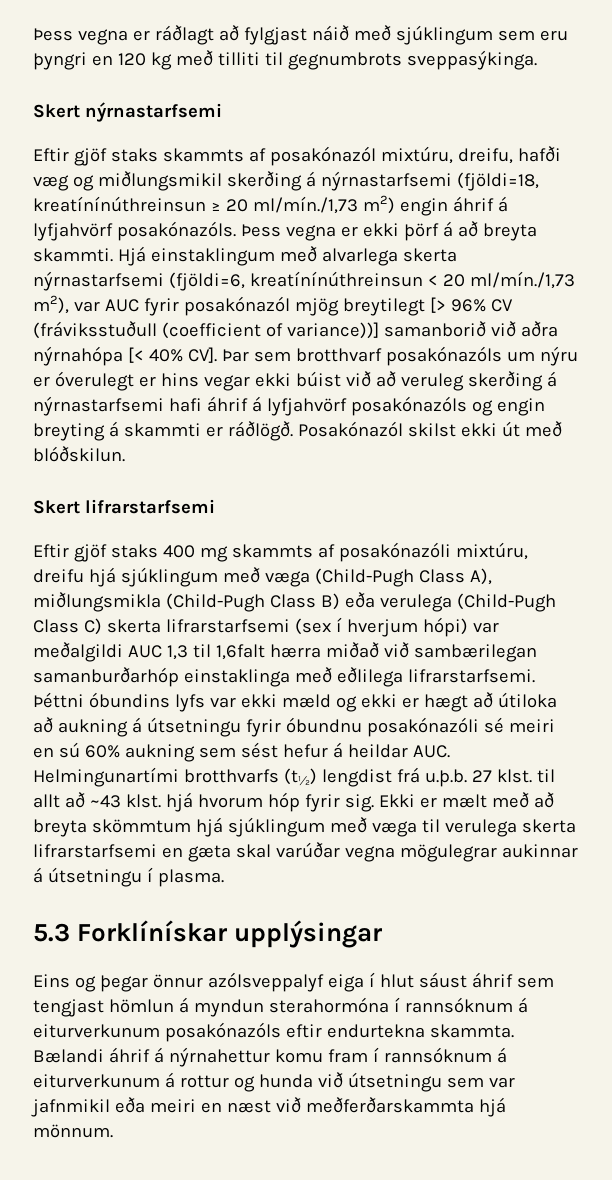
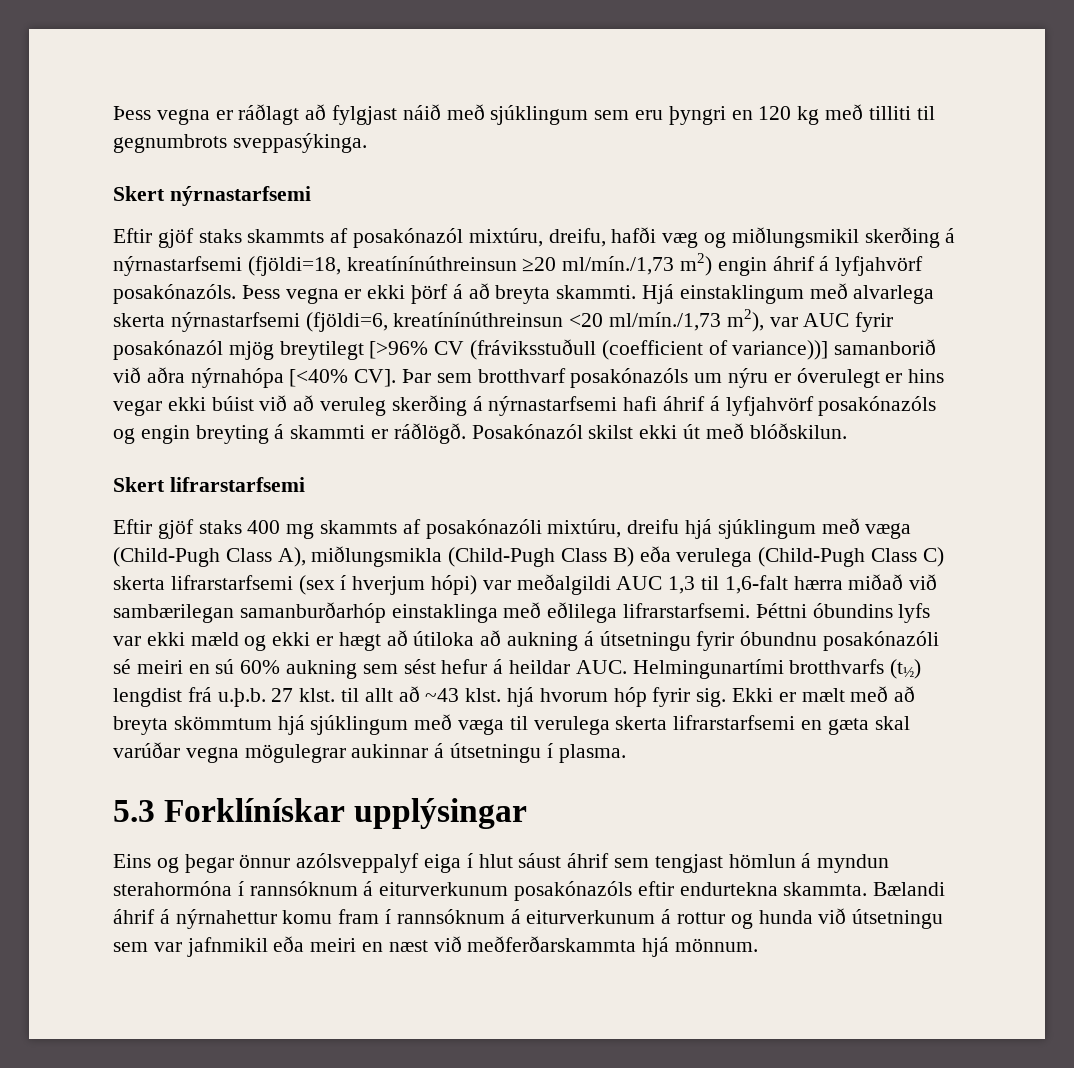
- Eftir gjöf staks skammts af posakónazól mixtúru, dreifu, hafði væg og miðlungsmikil skerðing á nýrnastarfsemi (fjöldi=18, kreatínínúthreinsun ≥ 20 ml/mín./1,73 m2) engin áhrif á lyfjahvörf posakónazóls.
+ Eftir gjöf staks skammts af posakónazól mixtúru, dreifu, hafði væg og miðlungsmikil skerðing á nýrnastarfsemi (fjöldi=18, kreatínínúthreinsun ≥20 ml/mín./1,73 m2) engin áhrif á lyfjahvörf posakónazóls.
- Hjá einstaklingum með alvarlega skerta nýrnastarfsemi (fjöldi=6, kreatínínúthreinsun < 20 ml/mín./1,73 m2), var AUC fyrir posakónazól mjög breytilegt [> 96% CV (fráviksstuðull (coefficient of variance))] samanborið við aðra nýrnahópa [< 40% CV]. Þar sem brotthvarf posakónazóls um nýru er óverulegt er hins vegar ekki búist við að veruleg skerðing á nýrnastarfsemi hafi áhrif á lyfjahvörf posakónazóls og engin breyting á skammti er ráðlögð.
+ Hjá einstaklingum með alvarlega skerta nýrnastarfsemi (fjöldi=6, kreatínínúthreinsun <20 ml/mín./1,73 m2), var AUC fyrir posakónazól mjög breytilegt [>96% CV (fráviksstuðull (coefficient of variance))] samanborið við aðra nýrnahópa [<40% CV]. Þar sem brotthvarf posakónazóls um nýru er óverulegt er hins vegar ekki búist við að veruleg skerðing á nýrnastarfsemi hafi áhrif á lyfjahvörf posakónazóls og engin breyting á skammti er ráðlögð.
- Eftir gjöf staks 400 mg skammts af posakónazóli mixtúru, dreifu hjá sjúklingum með væga (Child-Pugh Class A), miðlungsmikla (Child-Pugh Class B) eða verulega (Child-Pugh Class C) skerta lifrarstarfsemi (sex í hverjum hópi) var meðalgildi AUC 1,3 til 1,6falt hærra miðað við sambærilegan samanburðarhóp einstaklinga með eðlilega lifrarstarfsemi.
+ Eftir gjöf staks 400 mg skammts af posakónazóli mixtúru, dreifu hjá sjúklingum með væga (Child-Pugh Class A), miðlungsmikla (Child-Pugh Class B) eða verulega (Child-Pugh Class C) skerta lifrarstarfsemi (sex í hverjum hópi) var meðalgildi AUC 1,3 til 1,6-falt hærra miðað við sambærilegan samanburðarhóp einstaklinga með eðlilega lifrarstarfsemi.

